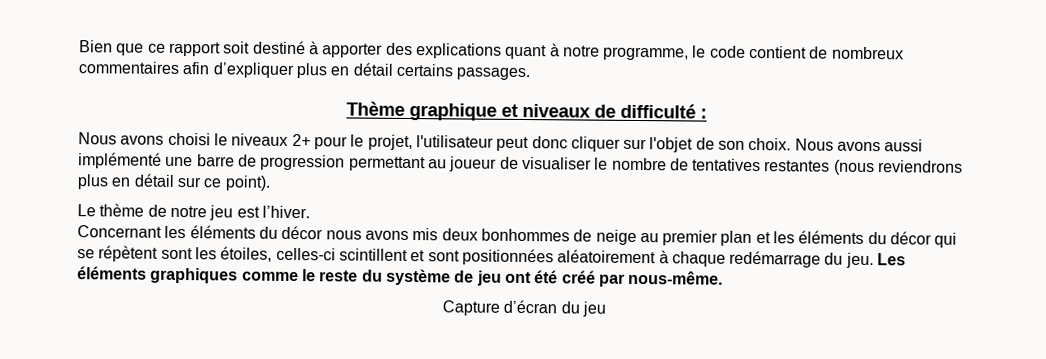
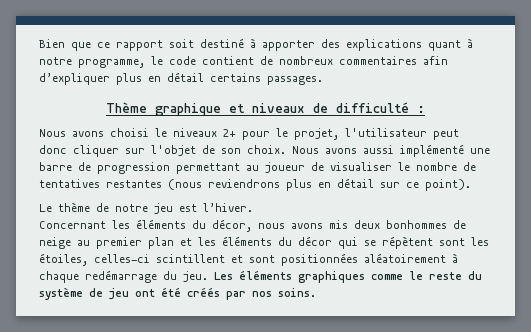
- Concernant les éléments du décor nous avons mis deux bonhommes de neige au premier plan et les éléments du décor qui se répètent sont les étoiles, celles-ci scintillent et sont positionnées aléatoirement à chaque redémarrage du jeu.
+ Concernant les éléments du décor, nous avons mis deux bonhommes de neige au premier plan et les éléments du décor qui se répètent sont les étoiles, celles-ci scintillent et sont positionnées aléatoirement à chaque redémarrage du jeu.
- Les éléments graphiques comme le reste du système de jeu ont été créé par nous-même.
- Capture d’écran du jeu
+ Les éléments graphiques comme le reste du système de jeu ont été créés par nos soins.

